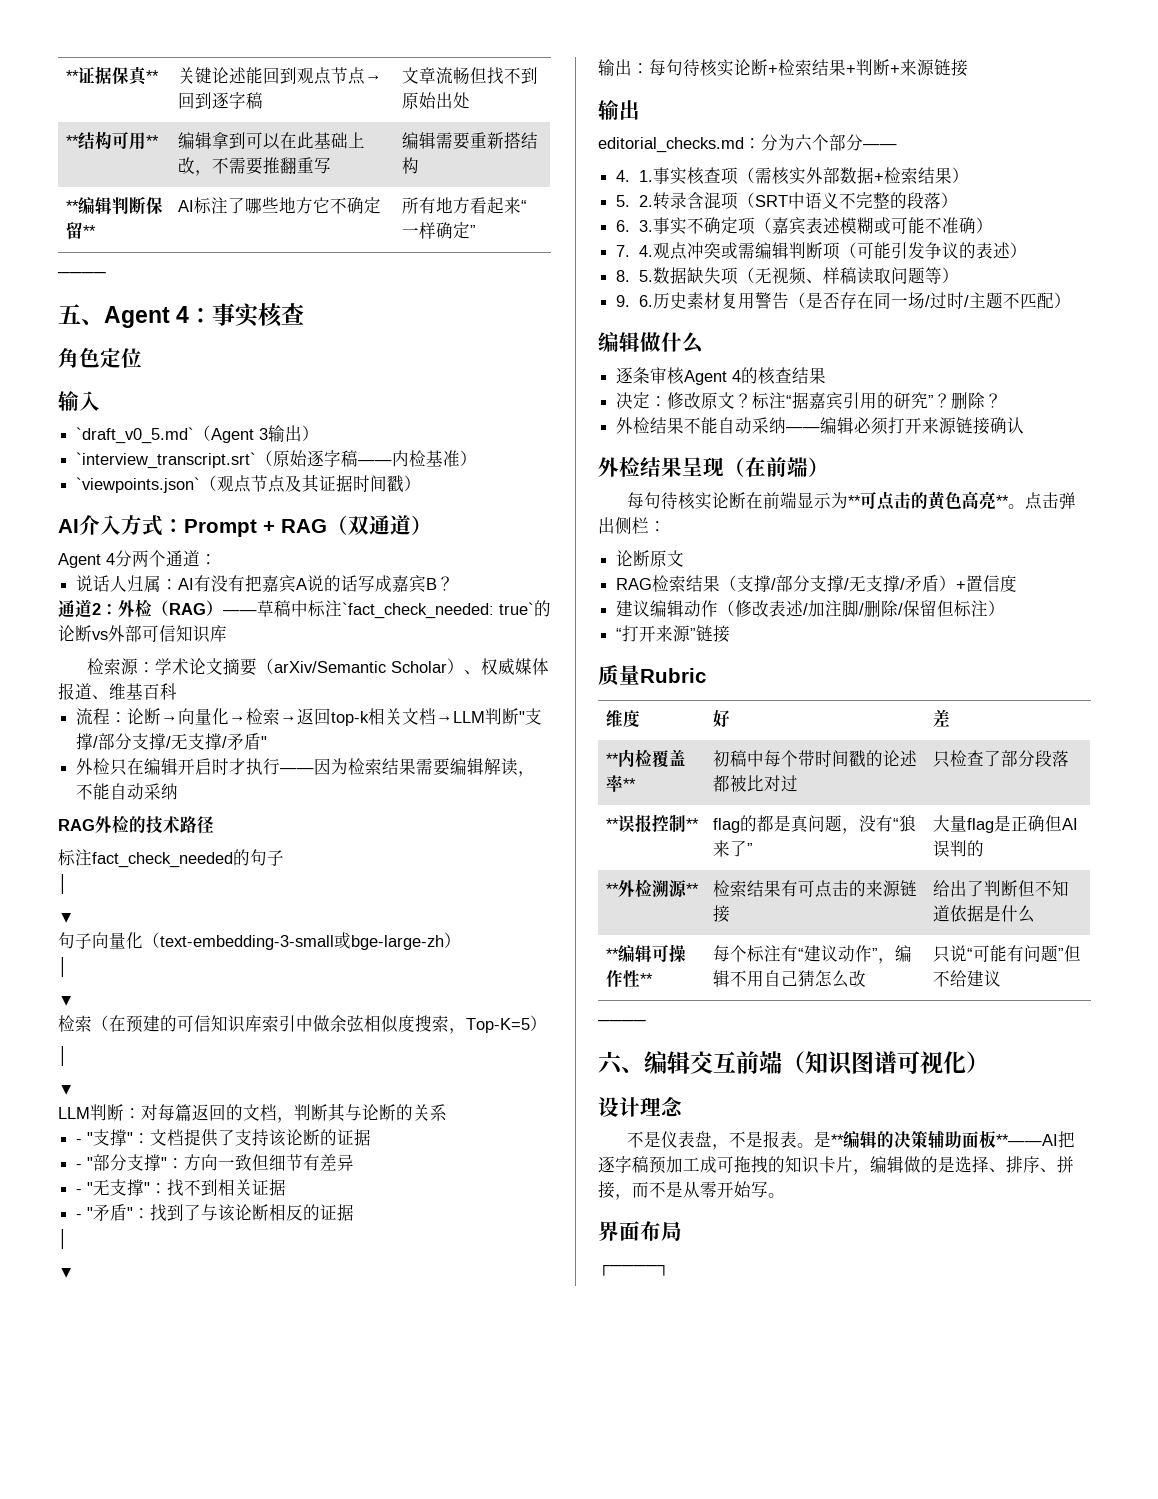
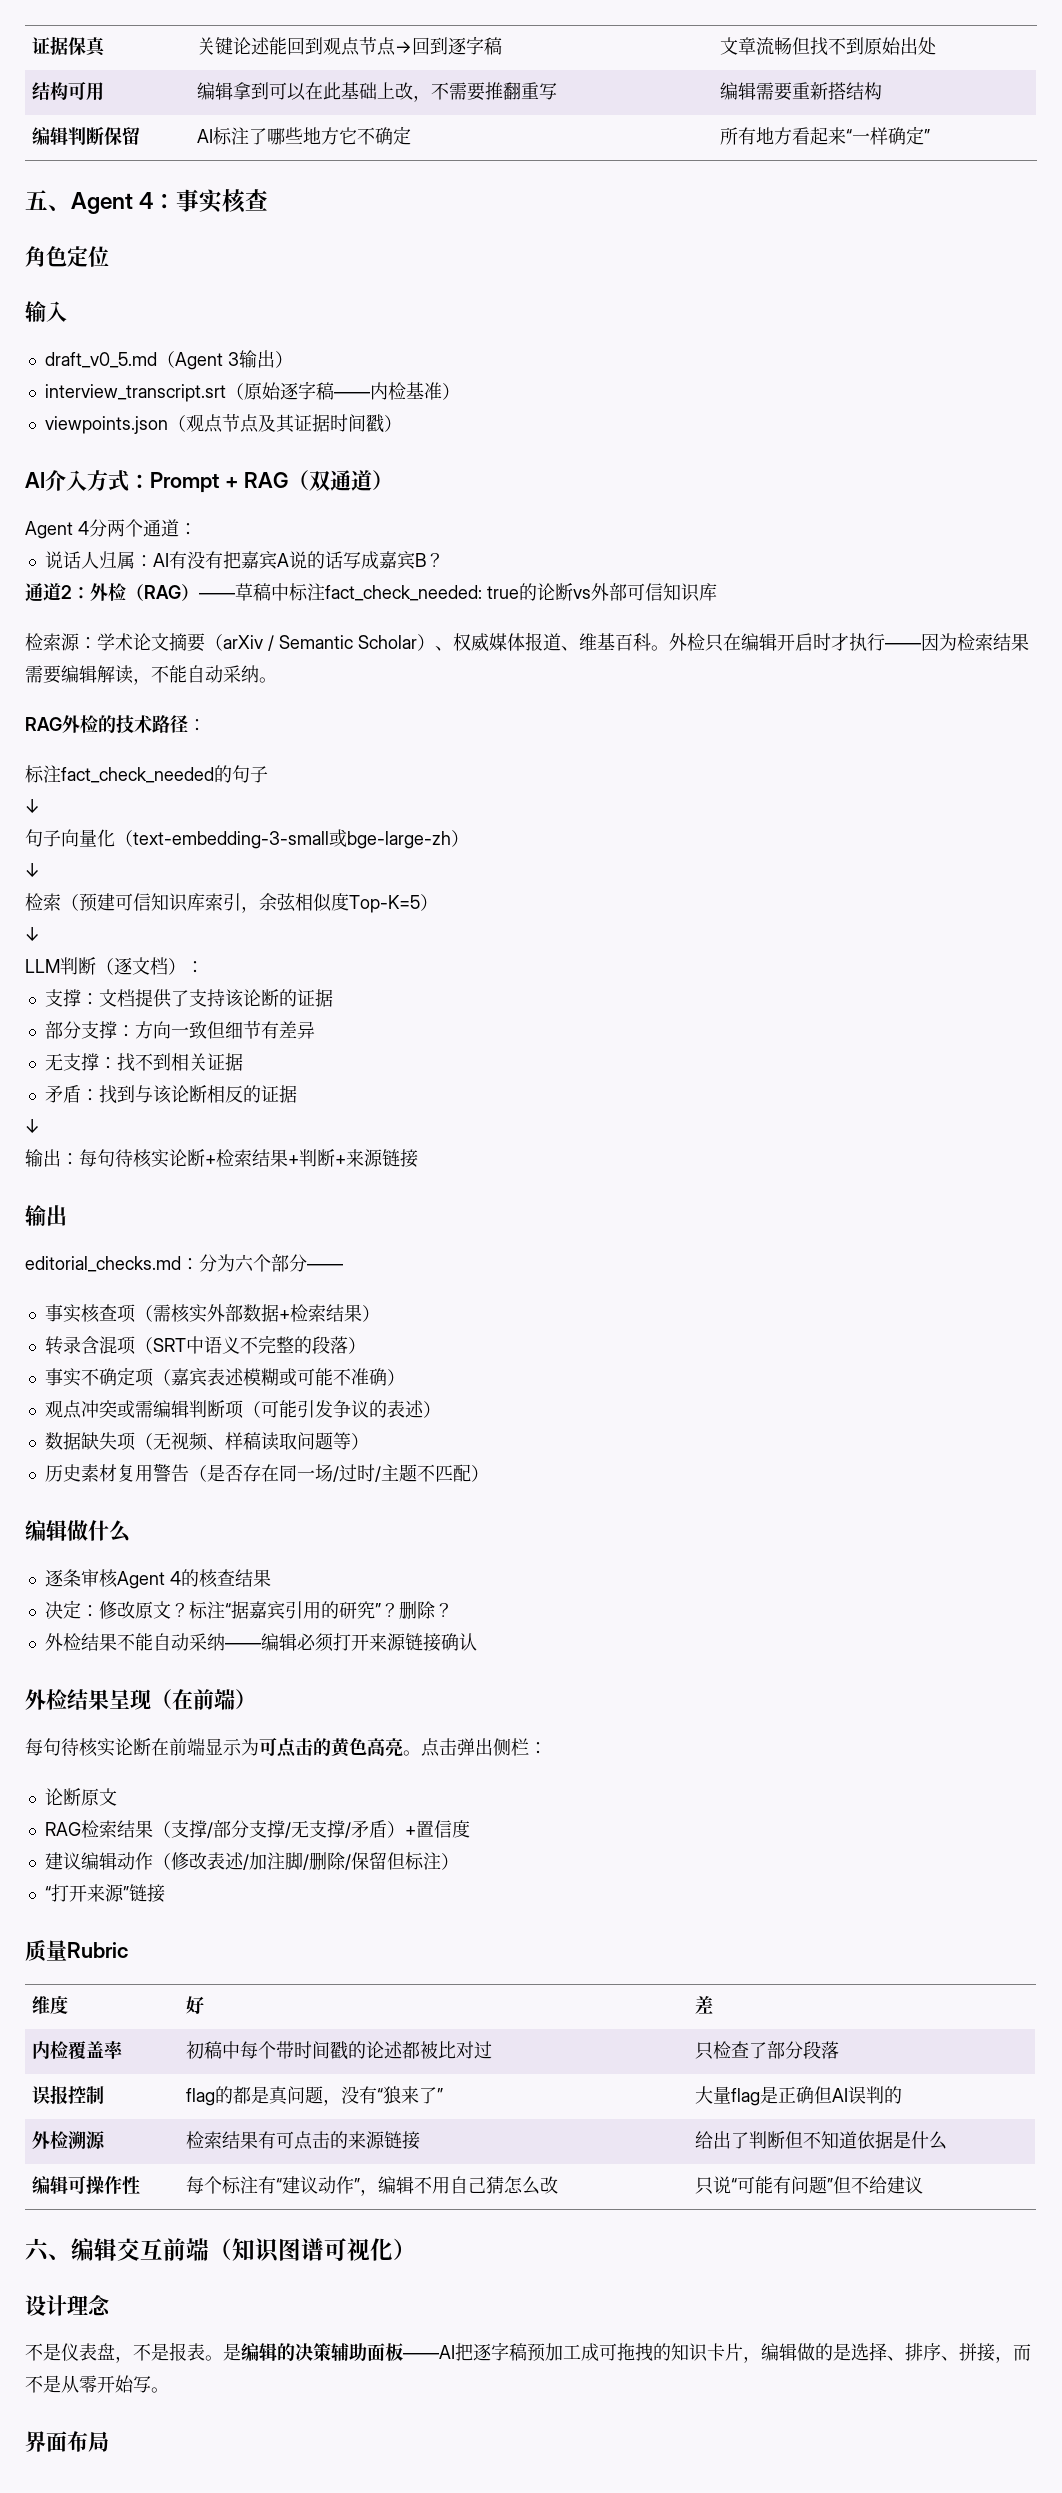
- **证据保真** | 关键论述能回到观点节点→回到逐字稿 | 文章流畅但找不到原始出处
+ 证据保真 | 关键论述能回到观点节点→回到逐字稿 | 文章流畅但找不到原始出处
- **结构可用** | 编辑拿到可以在此基础上改，不需要推翻重写 | 编辑需要重新搭结构
+ 结构可用 | 编辑拿到可以在此基础上改，不需要推翻重写 | 编辑需要重新搭结构
- **编辑判断保留** | AI标注了哪些地方它不确定 | 所有地方看起来“一样确定”
- ────
+ 编辑判断保留 | AI标注了哪些地方它不确定 | 所有地方看起来“一样确定”
- `draft_v0_5.md`（Agent 3输出）
+ draft_v0_5.md（Agent 3输出）
- `interview_transcript.srt`（原始逐字稿——内检基准）
+ interview_transcript.srt（原始逐字稿——内检基准）
- `viewpoints.json`（观点节点及其证据时间戳）
+ viewpoints.json（观点节点及其证据时间戳）
- 通道2：外检（RAG）——草稿中标注`fact_check_needed: true`的论断vs外部可信知识库
+ 通道2：外检（RAG）——草稿中标注fact_check_needed: true的论断vs外部可信知识库
- 检索源：学术论文摘要（arXiv/Semantic Scholar）、权威媒体报道、维基百科
- 流程：论断→向量化→检索→返回top-k相关文档→LLM判断"支撑/部分支撑/无支撑/矛盾"
- 外检只在编辑开启时才执行——因为检索结果需要编辑解读，不能自动采纳
+ 检索源：学术论文摘要（arXiv / Semantic Scholar）、权威媒体报道、维基百科。外检只在编辑开启时才执行——因为检索结果需要编辑解读，不能自动采纳。
- RAG外检的技术路径
+ RAG外检的技术路径：
  标注fact_check_needed的句子
- │
- ▼
+ ↓
  句子向量化（text-embedding-3-small或bge-large-zh）
- │
- ▼
+ ↓
- 检索（在预建的可信知识库索引中做余弦相似度搜索，Top-K=5）
- │
- ▼
+ 检索（预建可信知识库索引，余弦相似度Top-K=5）
+ ↓
- LLM判断：对每篇返回的文档，判断其与论断的关系
- - "支撑"：文档提供了支持该论断的证据
+ LLM判断（逐文档）：
+ 支撑：文档提供了支持该论断的证据
- - "部分支撑"：方向一致但细节有差异
+ 部分支撑：方向一致但细节有差异
- - "无支撑"：找不到相关证据
+ 无支撑：找不到相关证据
- - "矛盾"：找到了与该论断相反的证据
- │
- ▼
+ 矛盾：找到与该论断相反的证据
+ ↓
- 4. 1.事实核查项（需核实外部数据+检索结果）
+ 事实核查项（需核实外部数据+检索结果）
- 5. 2.转录含混项（SRT中语义不完整的段落）
+ 转录含混项（SRT中语义不完整的段落）
- 6. 3.事实不确定项（嘉宾表述模糊或可能不准确）
+ 事实不确定项（嘉宾表述模糊或可能不准确）
- 7. 4.观点冲突或需编辑判断项（可能引发争议的表述）
+ 观点冲突或需编辑判断项（可能引发争议的表述）
- 8. 5.数据缺失项（无视频、样稿读取问题等）
+ 数据缺失项（无视频、样稿读取问题等）
- 9. 6.历史素材复用警告（是否存在同一场/过时/主题不匹配）
+ 历史素材复用警告（是否存在同一场/过时/主题不匹配）
- 每句待核实论断在前端显示为**可点击的黄色高亮**。
+ 每句待核实论断在前端显示为可点击的黄色高亮。
- **内检覆盖率** | 初稿中每个带时间戳的论述都被比对过 | 只检查了部分段落
+ 内检覆盖率 | 初稿中每个带时间戳的论述都被比对过 | 只检查了部分段落
- **误报控制** | flag的都是真问题，没有“狼来了” | 大量flag是正确但AI误判的
+ 误报控制 | flag的都是真问题，没有“狼来了” | 大量flag是正确但AI误判的
- **外检溯源** | 检索结果有可点击的来源链接 | 给出了判断但不知道依据是什么
+ 外检溯源 | 检索结果有可点击的来源链接 | 给出了判断但不知道依据是什么
- **编辑可操作性** | 每个标注有“建议动作”，编辑不用自己猜怎么改 | 只说“可能有问题”但不给建议
- ────
+ 编辑可操作性 | 每个标注有“建议动作”，编辑不用自己猜怎么改 | 只说“可能有问题”但不给建议
- 是**编辑的决策辅助面板**——AI把逐字稿预加工成可拖拽的知识卡片，编辑做的是选择、排序、拼接，而不是从零开始写。
+ 是编辑的决策辅助面板——AI把逐字稿预加工成可拖拽的知识卡片，编辑做的是选择、排序、拼接，而不是从零开始写。
- ┌────┐

